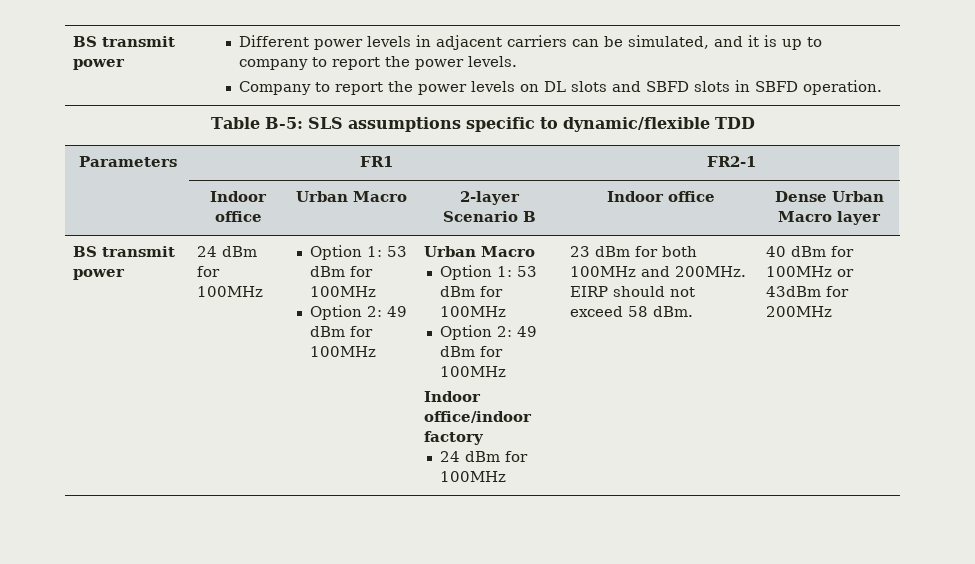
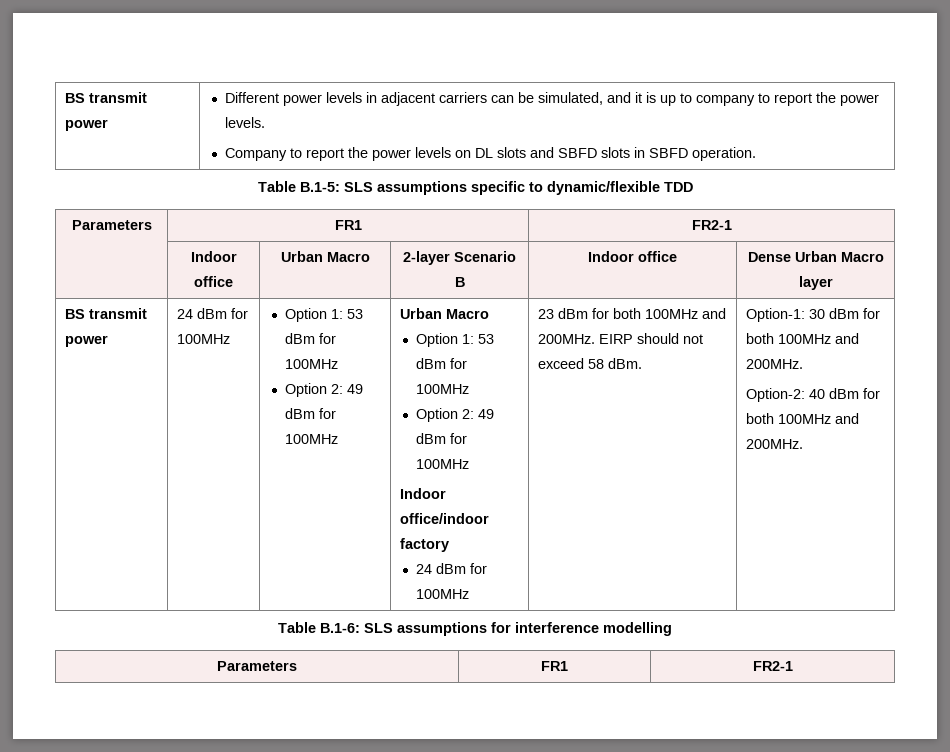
- Table B-5: SLS assumptions specific to dynamic/flexible TDD
+ Table B.1-5: SLS assumptions specific to dynamic/flexible TDD
- 40 dBm for 100MHz or 43dBm for 200MHz
+ Option-1: 30 dBm for both 100MHz and 200MHz.
+ Option-2: 40 dBm for both 100MHz and 200MHz.
+ Table B.1-6: SLS assumptions for interference modelling
+ Parameters | FR1 | FR2-1

